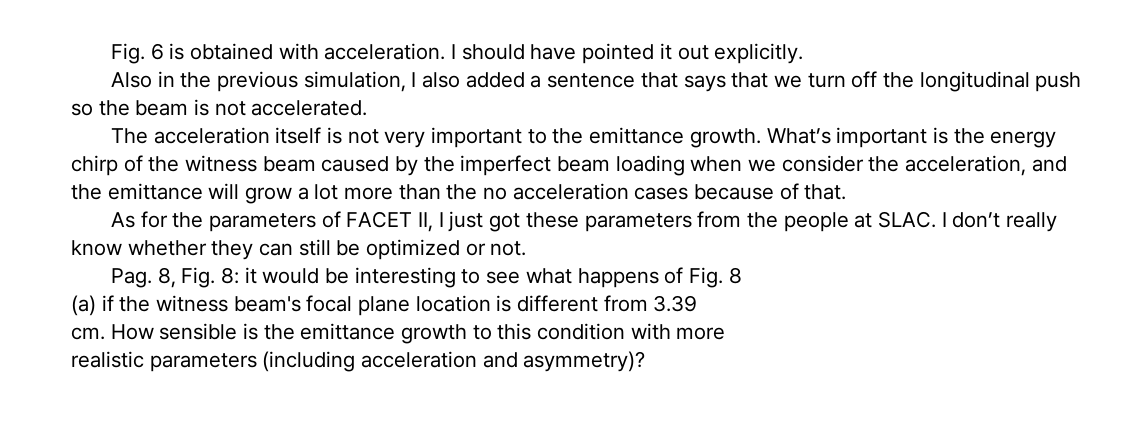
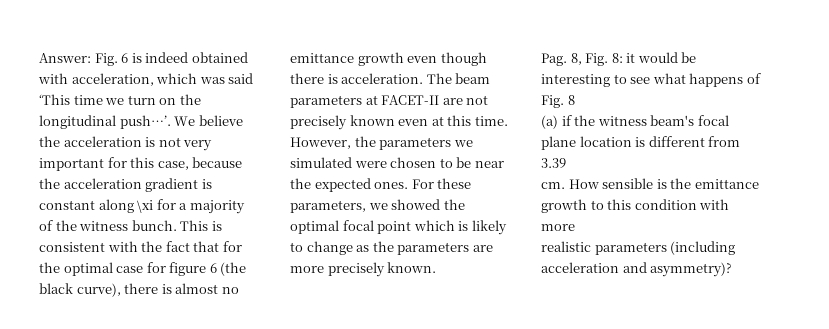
- Fig. 6 is obtained with acceleration. I should have pointed it out explicitly.
- Also in the previous simulation, I also added a sentence that says that we turn off the longitudinal push so the beam is not accelerated.
- The acceleration itself is not very important to the emittance growth. What’s important is the energy chirp of the witness beam caused by the imperfect beam loading when we consider the acceleration, and the emittance will grow a lot more than the no acceleration cases because of that.
- As for the parameters of FACET II, I just got these parameters from the people at SLAC. I don’t really know whether they can still be optimized or not.
+ Answer: Fig. 6 is indeed obtained with acceleration, which was said ‘This time we turn on the longitudinal push…’. We believe the acceleration is not very important for this case, because the acceleration gradient is constant along \xi for a majority of the witness bunch. This is consistent with the fact that for the optimal case for figure 6 (the black curve), there is almost no emittance growth even though there is acceleration. The beam parameters at FACET-II are not precisely known even at this time. However, the parameters we simulated were chosen to be near the expected ones. For these parameters, we showed the optimal focal point which is likely to change as the parameters are more precisely known.

